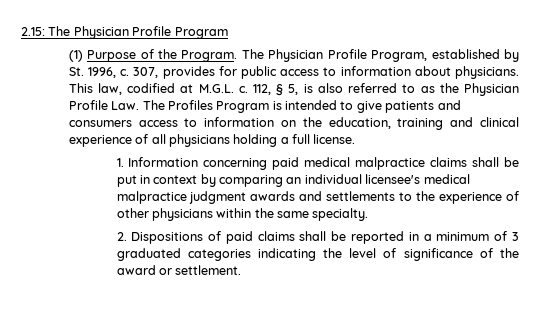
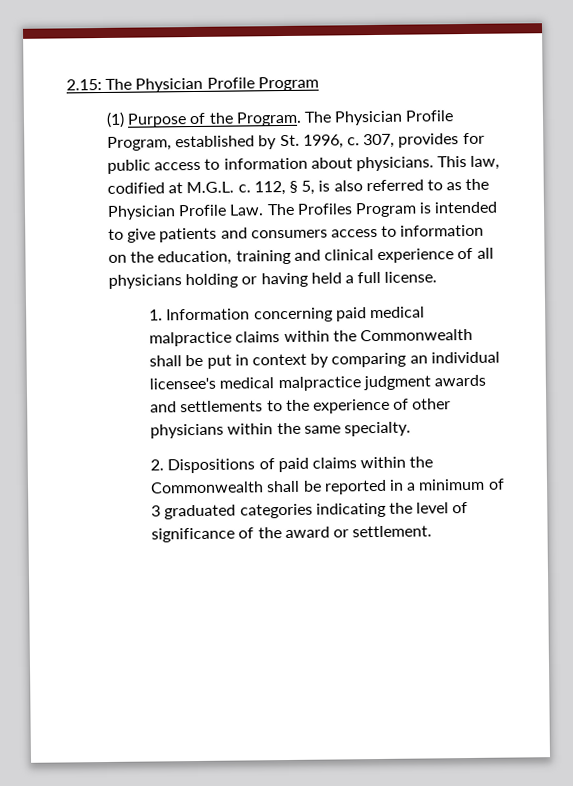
- 112, § 5, is also referred to as the Physician Profile Law. The Profiles Program is intended to give patients and consumers access to information on the education, training and clinical experience of all physicians holding a full license.
+ 112, § 5, is also referred to as the Physician Profile Law. The Profiles Program is intended to give patients and consumers access to information on the education, training and clinical experience of all physicians holding or having held a full license.
- 1. Information concerning paid medical malpractice claims shall be put in context by comparing an individual licensee's medical malpractice judgment awards and settlements to the experience of other physicians within the same specialty.
+ 1. Information concerning paid medical malpractice claims within the Commonwealth shall be put in context by comparing an individual licensee's medical malpractice judgment awards and settlements to the experience of other physicians within the same specialty.
- 2. Dispositions of paid claims shall be reported in a minimum of 3 graduated categories indicating the level of significance of the award or settlement.
+ 2. Dispositions of paid claims within the Commonwealth shall be reported in a minimum of 3 graduated categories indicating the level of significance of the award or settlement.

